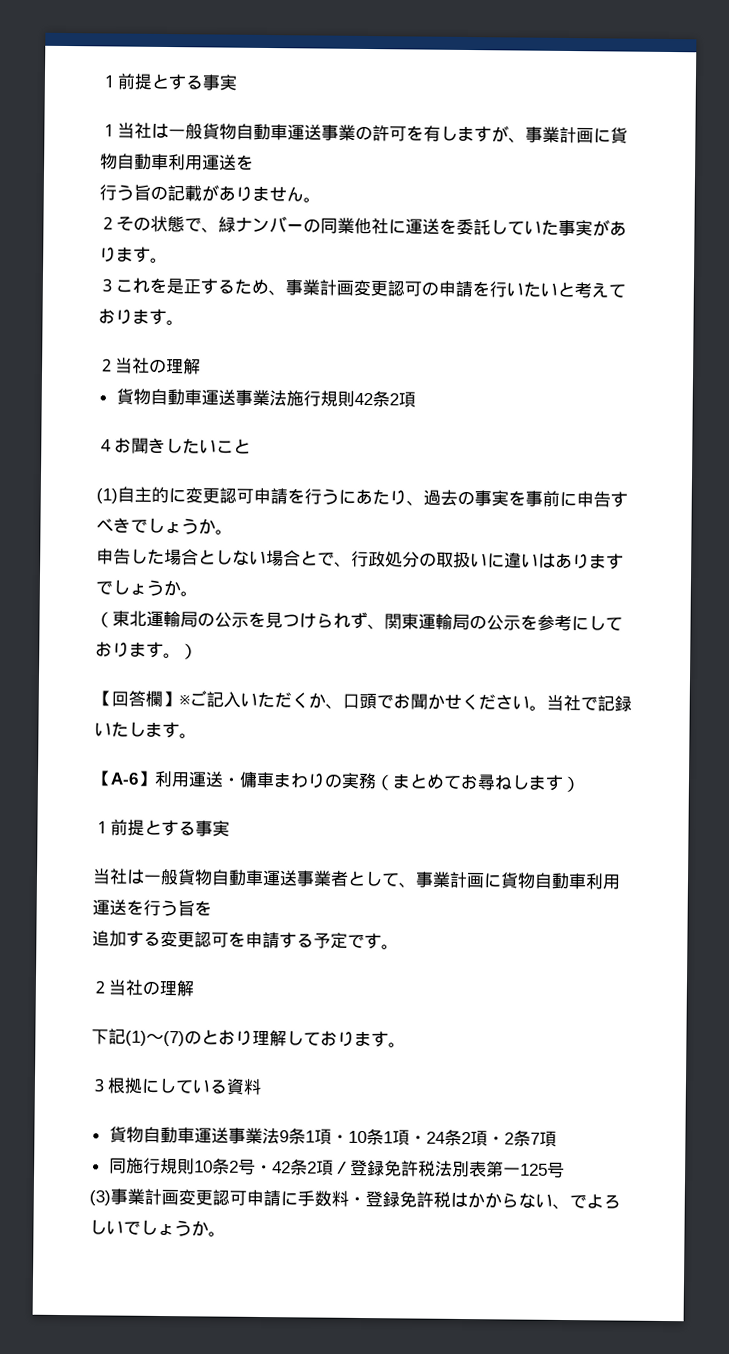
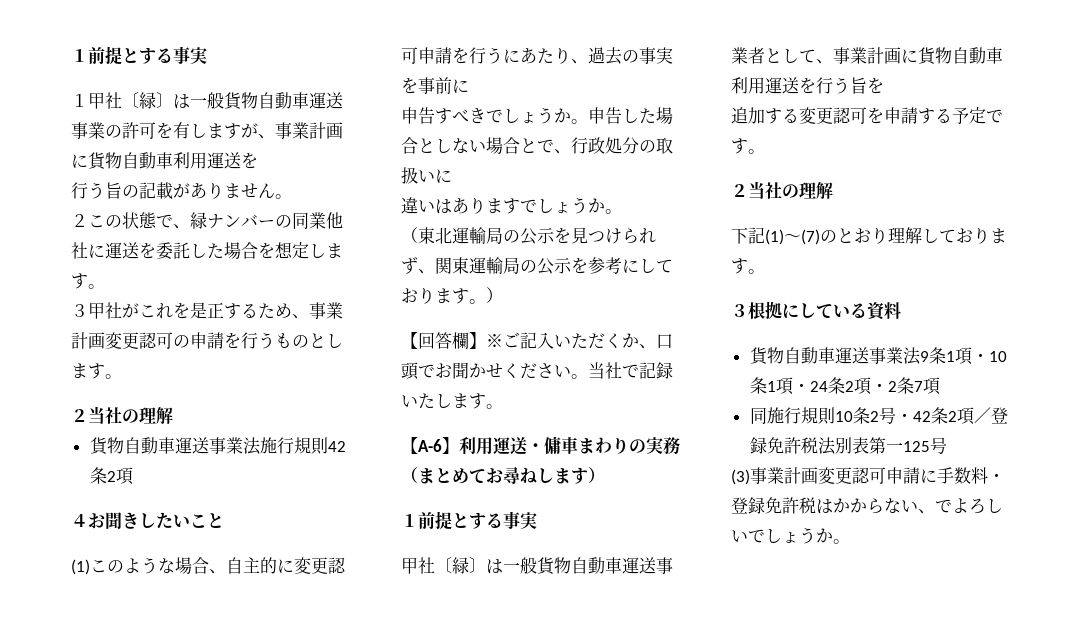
- １当社は一般貨物自動車運送事業の許可を有しますが、事業計画に貨物自動車利用運送を
+ １甲社〔緑〕は一般貨物自動車運送事業の許可を有しますが、事業計画に貨物自動車利用運送を
- ２その状態で、緑ナンバーの同業他社に運送を委託していた事実があります。
- ３これを是正するため、事業計画変更認可の申請を行いたいと考えております。
+ ２この状態で、緑ナンバーの同業他社に運送を委託した場合を想定します。
+ ３甲社がこれを是正するため、事業計画変更認可の申請を行うものとします。
- (1)自主的に変更認可申請を行うにあたり、過去の事実を事前に申告すべきでしょうか。
- 申告した場合としない場合とで、行政処分の取扱いに違いはありますでしょうか。
+ (1)このような場合、自主的に変更認可申請を行うにあたり、過去の事実を事前に
+ 申告すべきでしょうか。申告した場合としない場合とで、行政処分の取扱いに
+ 違いはありますでしょうか。
- 当社は一般貨物自動車運送事業者として、事業計画に貨物自動車利用運送を行う旨を
+ 甲社〔緑〕は一般貨物自動車運送事業者として、事業計画に貨物自動車利用運送を行う旨を

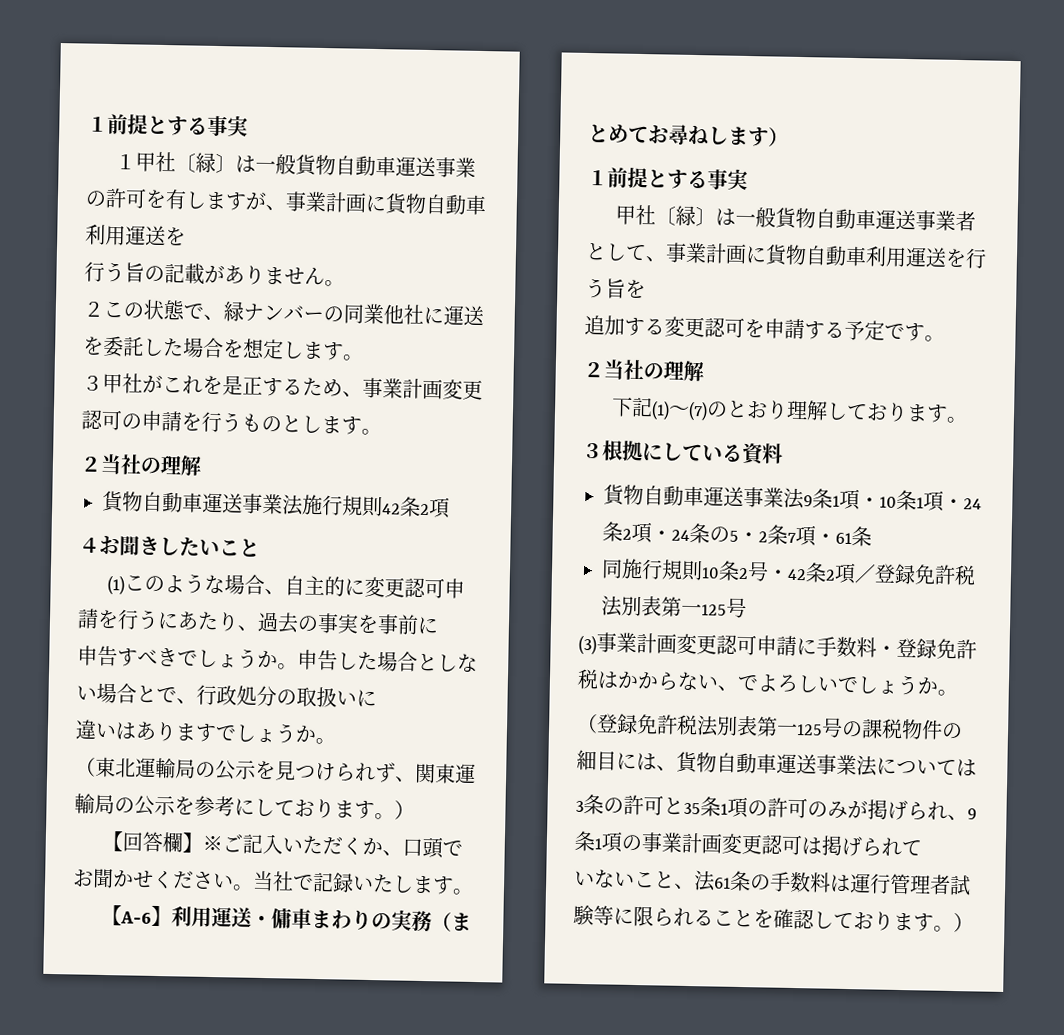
- 貨物自動車運送事業法9条1項・10条1項・24条2項・2条7項
+ 貨物自動車運送事業法9条1項・10条1項・24条2項・24条の5・2条7項・61条
+ （登録免許税法別表第一125号の課税物件の細目には、貨物自動車運送事業法については
+ 3条の許可と35条1項の許可のみが掲げられ、9条1項の事業計画変更認可は掲げられて
+ いないこと、法61条の手数料は運行管理者試験等に限られることを確認しております。）

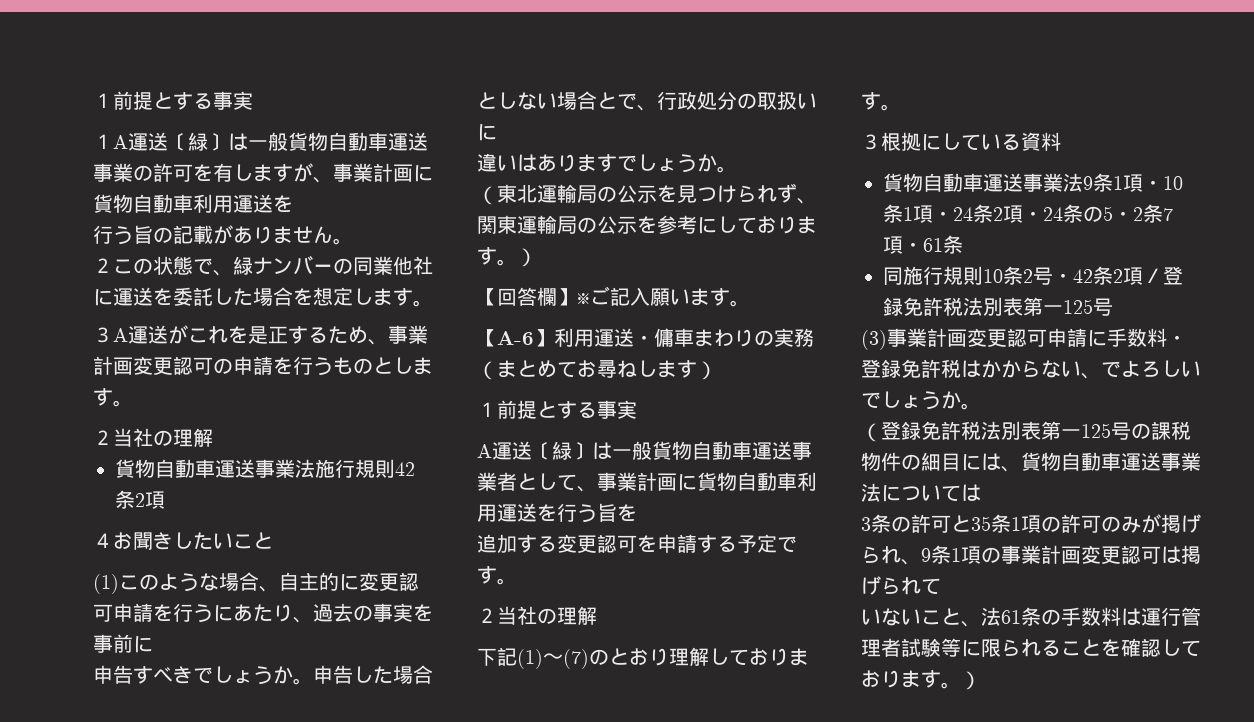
- １甲社〔緑〕は一般貨物自動車運送事業の許可を有しますが、事業計画に貨物自動車利用運送を
+ １A運送〔緑〕は一般貨物自動車運送事業の許可を有しますが、事業計画に貨物自動車利用運送を
- ３甲社がこれを是正するため、事業計画変更認可の申請を行うものとします。
+ ３A運送がこれを是正するため、事業計画変更認可の申請を行うものとします。
- 【回答欄】※ご記入いただくか、口頭でお聞かせください。当社で記録いたします。
+ 【回答欄】※ご記入願います。
- 甲社〔緑〕は一般貨物自動車運送事業者として、事業計画に貨物自動車利用運送を行う旨を
+ A運送〔緑〕は一般貨物自動車運送事業者として、事業計画に貨物自動車利用運送を行う旨を

